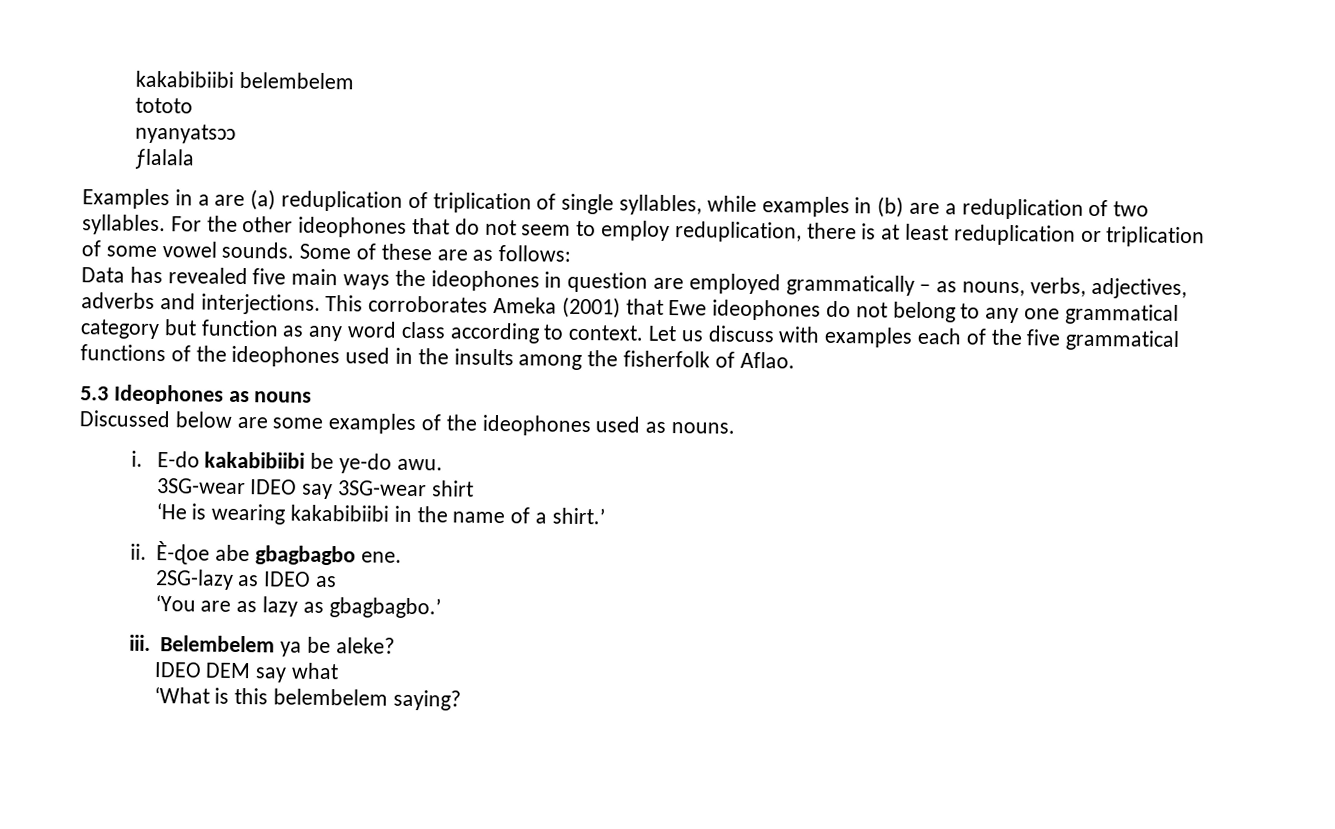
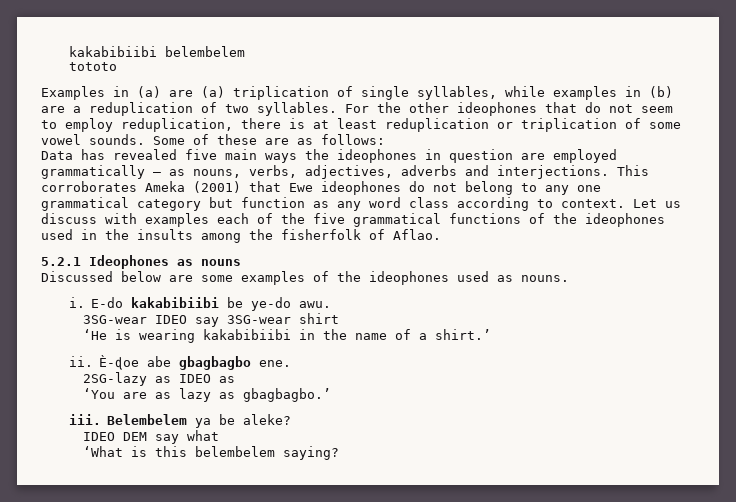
- nyanyatsɔɔ
- ƒlalala
- Examples in a are (a) reduplication of triplication of single syllables, while examples in (b) are a reduplication of two syllables.
+ Examples in (a) are (a) triplication of single syllables, while examples in (b) are a reduplication of two syllables.
- 5.3 Ideophones as nouns
+ 5.2.1 Ideophones as nouns

